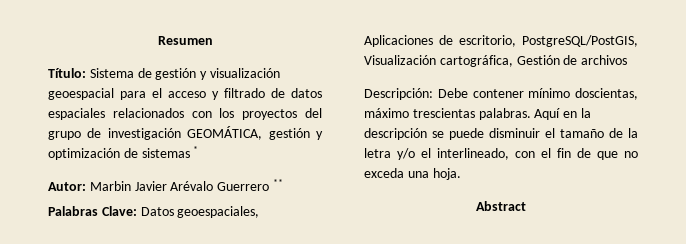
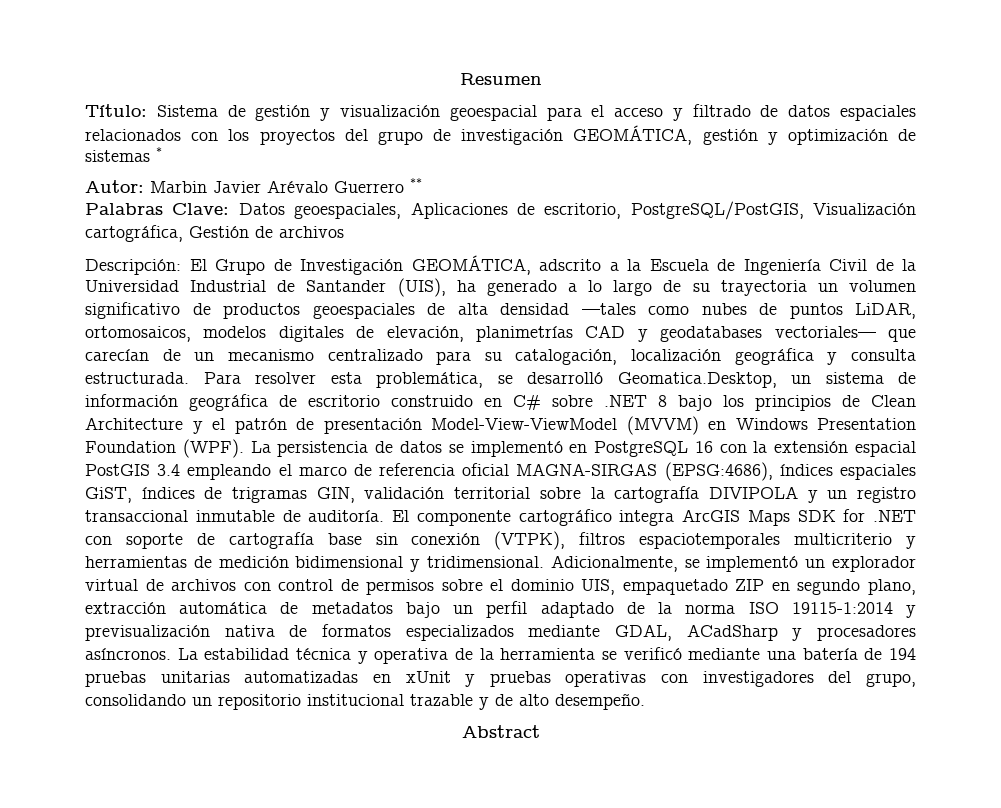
- Descripción: Debe contener mínimo doscientas, máximo trescientas palabras. Aquí en la descripción se puede disminuir el tamaño de la letra y/o el interlineado, con el fin de que no exceda una hoja.
+ Descripción: El Grupo de Investigación GEOMÁTICA, adscrito a la Escuela de Ingeniería Civil de la Universidad Industrial de Santander (UIS), ha generado a lo largo de su trayectoria un volumen significativo de productos geoespaciales de alta densidad —tales como nubes de puntos LiDAR, ortomosaicos, modelos digitales de elevación, planimetrías CAD y geodatabases vectoriales— que carecían de un mecanismo centralizado para su catalogación, localización geográfica y consulta estructurada. Para resolver esta problemática, se desarrolló Geomatica.Desktop, un sistema de información geográfica de escritorio construido en C# sobre .NET 8 bajo los principios de Clean Architecture y el patrón de presentación Model-View-ViewModel (MVVM) en Windows Presentation Foundation (WPF). La persistencia de datos se implementó en PostgreSQL 16 con la extensión espacial PostGIS 3.4 empleando el marco de referencia oficial MAGNA-SIRGAS (EPSG:4686), índices espaciales GiST, índices de trigramas GIN, validación territorial sobre la cartografía DIVIPOLA y un registro transaccional inmutable de auditoría. El componente cartográfico integra ArcGIS Maps SDK for .NET con soporte de cartografía base sin conexión (VTPK), filtros espaciotemporales multicriterio y herramientas de medición bidimensional y tridimensional. Adicionalmente, se implementó un explorador virtual de archivos con control de permisos sobre el dominio UIS, empaquetado ZIP en segundo plano, extracción automática de metadatos bajo un perfil adaptado de la norma ISO 19115-1:2014 y previsualización nativa de formatos especializados mediante GDAL, ACadSharp y procesadores asíncronos. La estabilidad técnica y operativa de la herramienta se verificó mediante una batería de 194 pruebas unitarias automatizadas en xUnit y pruebas operativas con investigadores del grupo, consolidando un repositorio institucional trazable y de alto desempeño.

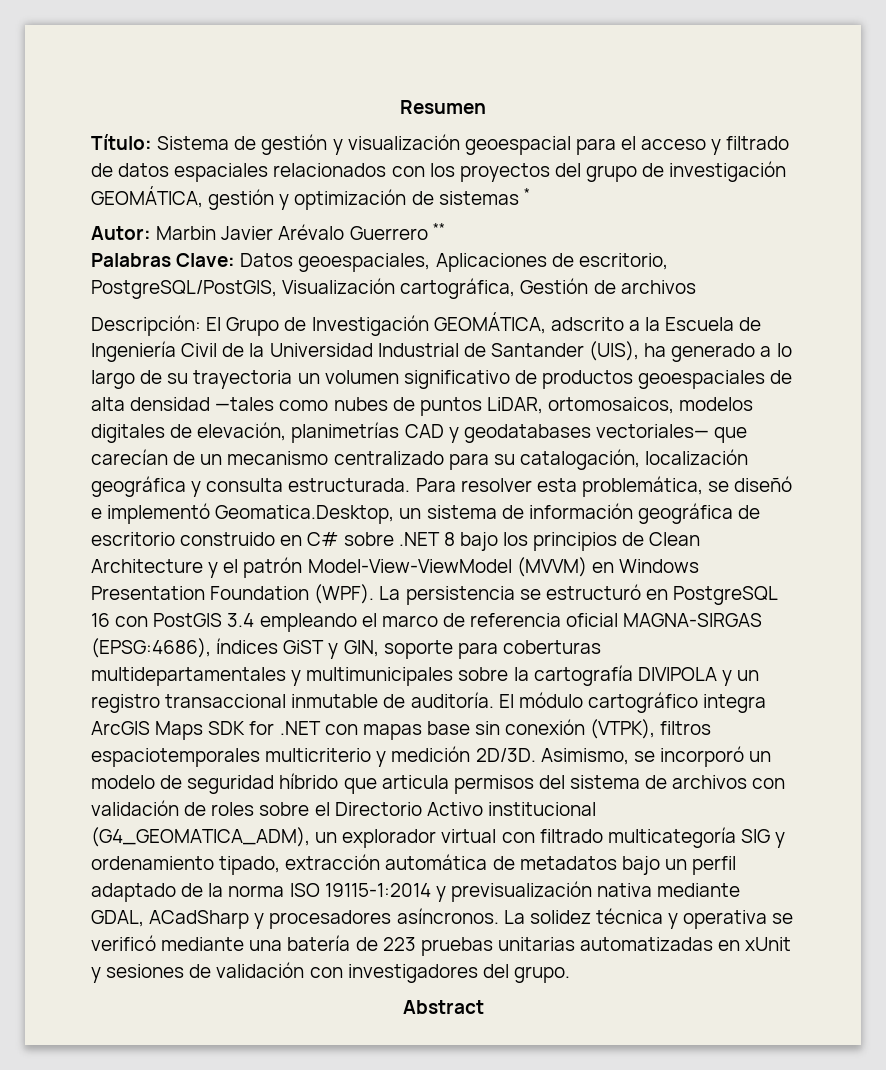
- Para resolver esta problemática, se desarrolló Geomatica.Desktop, un sistema de información geográfica de escritorio construido en C# sobre .NET 8 bajo los principios de Clean Architecture y el patrón de presentación Model-View-ViewModel (MVVM) en Windows Presentation Foundation (WPF).
+ Para resolver esta problemática, se diseñó e implementó Geomatica.Desktop, un sistema de información geográfica de escritorio construido en C# sobre .NET 8 bajo los principios de Clean Architecture y el patrón Model-View-ViewModel (MVVM) en Windows Presentation Foundation (WPF).
- La persistencia de datos se implementó en PostgreSQL 16 con la extensión espacial PostGIS 3.4 empleando el marco de referencia oficial MAGNA-SIRGAS (EPSG:4686), índices espaciales GiST, índices de trigramas GIN, validación territorial sobre la cartografía DIVIPOLA y un registro transaccional inmutable de auditoría.
+ La persistencia se estructuró en PostgreSQL 16 con PostGIS 3.4 empleando el marco de referencia oficial MAGNA-SIRGAS (EPSG:4686), índices GiST y GIN, soporte para coberturas multidepartamentales y multimunicipales sobre la cartografía DIVIPOLA y un registro transaccional inmutable de auditoría.
- El componente cartográfico integra ArcGIS Maps SDK for .NET con soporte de cartografía base sin conexión (VTPK), filtros espaciotemporales multicriterio y herramientas de medición bidimensional y tridimensional. Adicionalmente, se implementó un explorador virtual de archivos con control de permisos sobre el dominio UIS, empaquetado ZIP en segundo plano, extracción automática de metadatos bajo un perfil adaptado de la norma ISO 19115-1:2014 y previsualización nativa de formatos especializados mediante GDAL, ACadSharp y procesadores asíncronos.
+ El módulo cartográfico integra ArcGIS Maps SDK for .NET con mapas base sin conexión (VTPK), filtros espaciotemporales multicriterio y medición 2D/3D. Asimismo, se incorporó un modelo de seguridad híbrido que articula permisos del sistema de archivos con validación de roles sobre el Directorio Activo institucional (G4_GEOMATICA_ADM), un explorador virtual con filtrado multicategoría SIG y ordenamiento tipado, extracción automática de metadatos bajo un perfil adaptado de la norma ISO 19115-1:2014 y previsualización nativa mediante GDAL, ACadSharp y procesadores asíncronos.
- La estabilidad técnica y operativa de la herramienta se verificó mediante una batería de 194 pruebas unitarias automatizadas en xUnit y pruebas operativas con investigadores del grupo, consolidando un repositorio institucional trazable y de alto desempeño.
+ La solidez técnica y operativa se verificó mediante una batería de 223 pruebas unitarias automatizadas en xUnit y sesiones de validación con investigadores del grupo.

